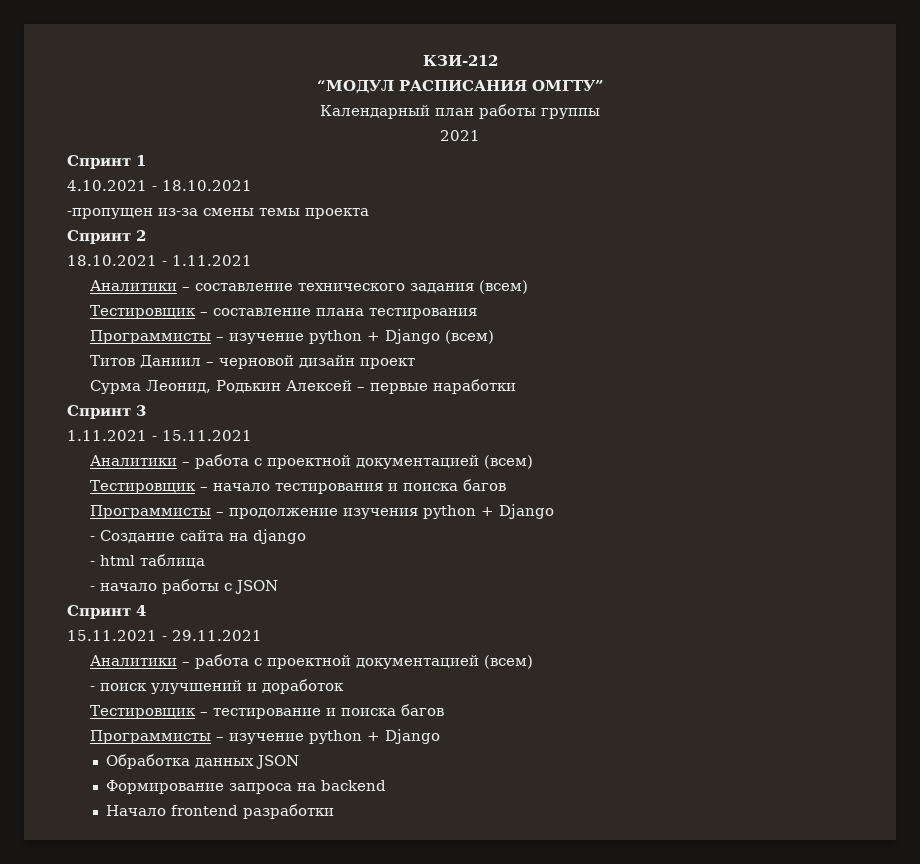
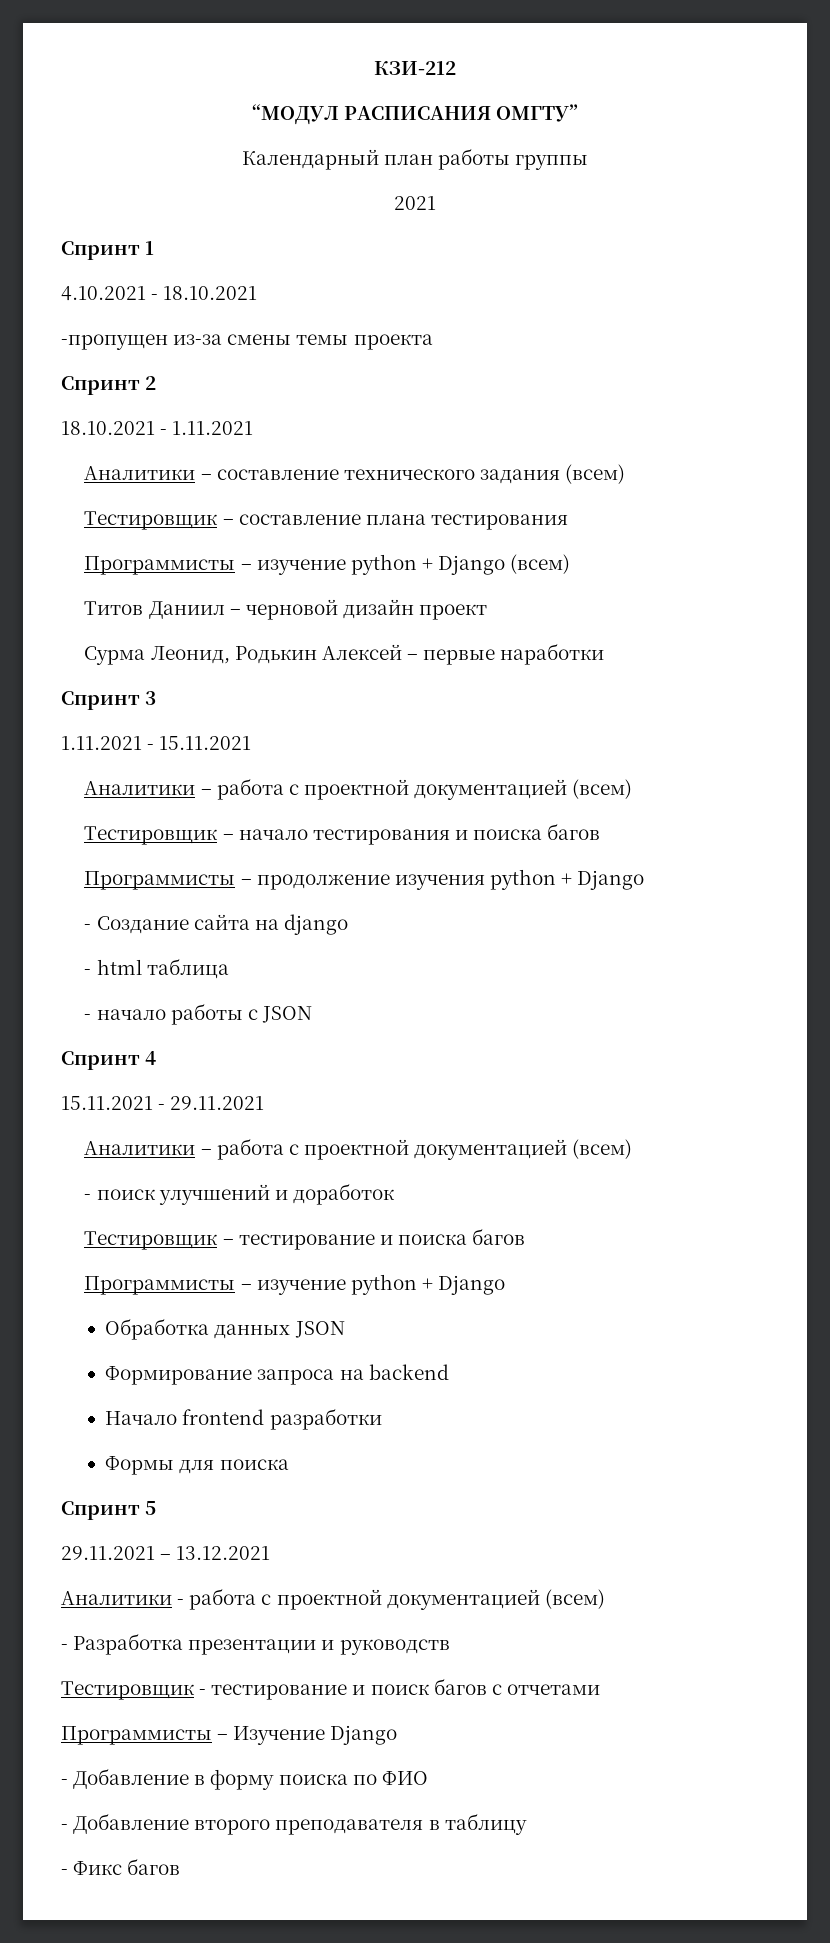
+ Формы для поиска
+ Спринт 5
+ 29.11.2021 – 13.12.2021
+ Аналитики - работа с проектной документацией (всем)
+ - Разработка презентации и руководств
+ Тестировщик - тестирование и поиск багов с отчетами
+ Программисты – Изучение Django
+ - Добавление в форму поиска по ФИО
+ - Добавление второго преподавателя в таблицу
+ - Фикс багов

